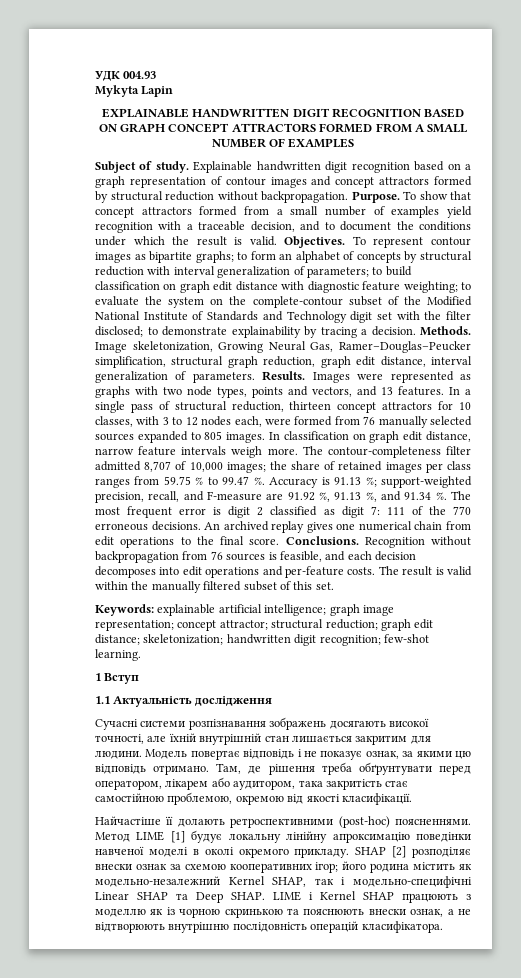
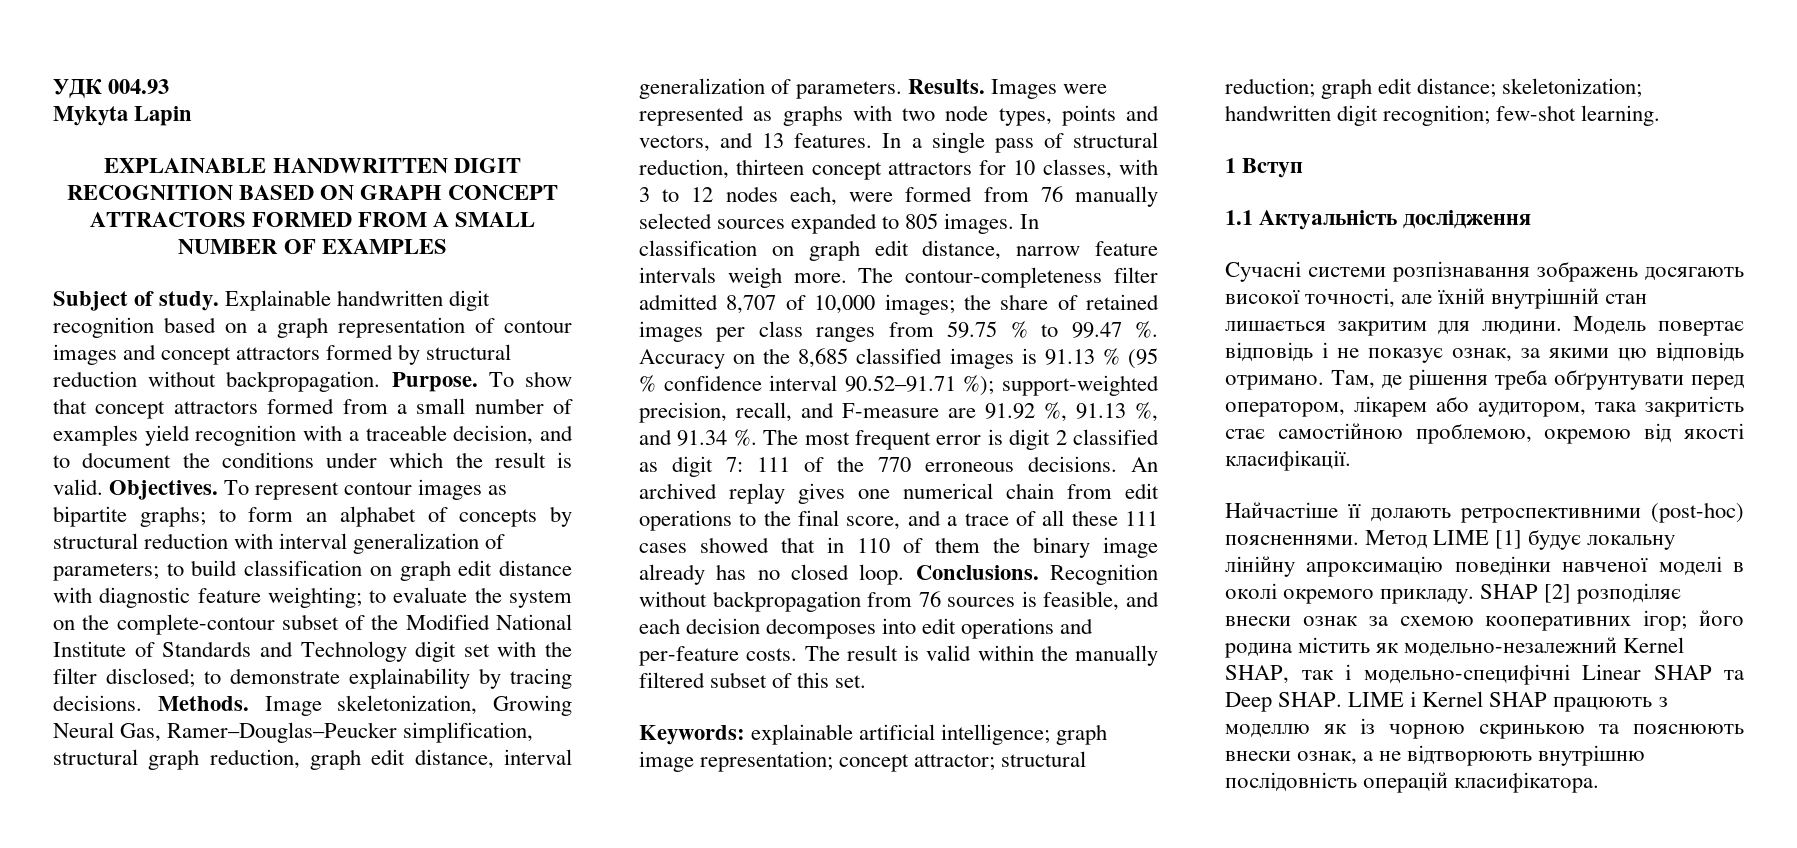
- To represent contour images as bipartite graphs; to form an alphabet of concepts by structural reduction with interval generalization of parameters; to build classification on graph edit distance with diagnostic feature weighting; to evaluate the system on the complete-contour subset of the Modified National Institute of Standards and Technology digit set with the filter disclosed; to demonstrate explainability by tracing a decision.
+ To represent contour images as bipartite graphs; to form an alphabet of concepts by structural reduction with interval generalization of parameters; to build classification on graph edit distance with diagnostic feature weighting; to evaluate the system on the complete-contour subset of the Modified National Institute of Standards and Technology digit set with the filter disclosed; to demonstrate explainability by tracing decisions.
- Accuracy is 91.13 %; support-weighted precision, recall, and F-measure are 91.92 %, 91.13 %, and 91.34 %.
+ Accuracy on the 8,685 classified images is 91.13 % (95 % confidence interval 90.52–91.71 %); support-weighted precision, recall, and F-measure are 91.92 %, 91.13 %, and 91.34 %.
- An archived replay gives one numerical chain from edit operations to the final score.
+ An archived replay gives one numerical chain from edit operations to the final score, and a trace of all these 111 cases showed that in 110 of them the binary image already has no closed loop.

